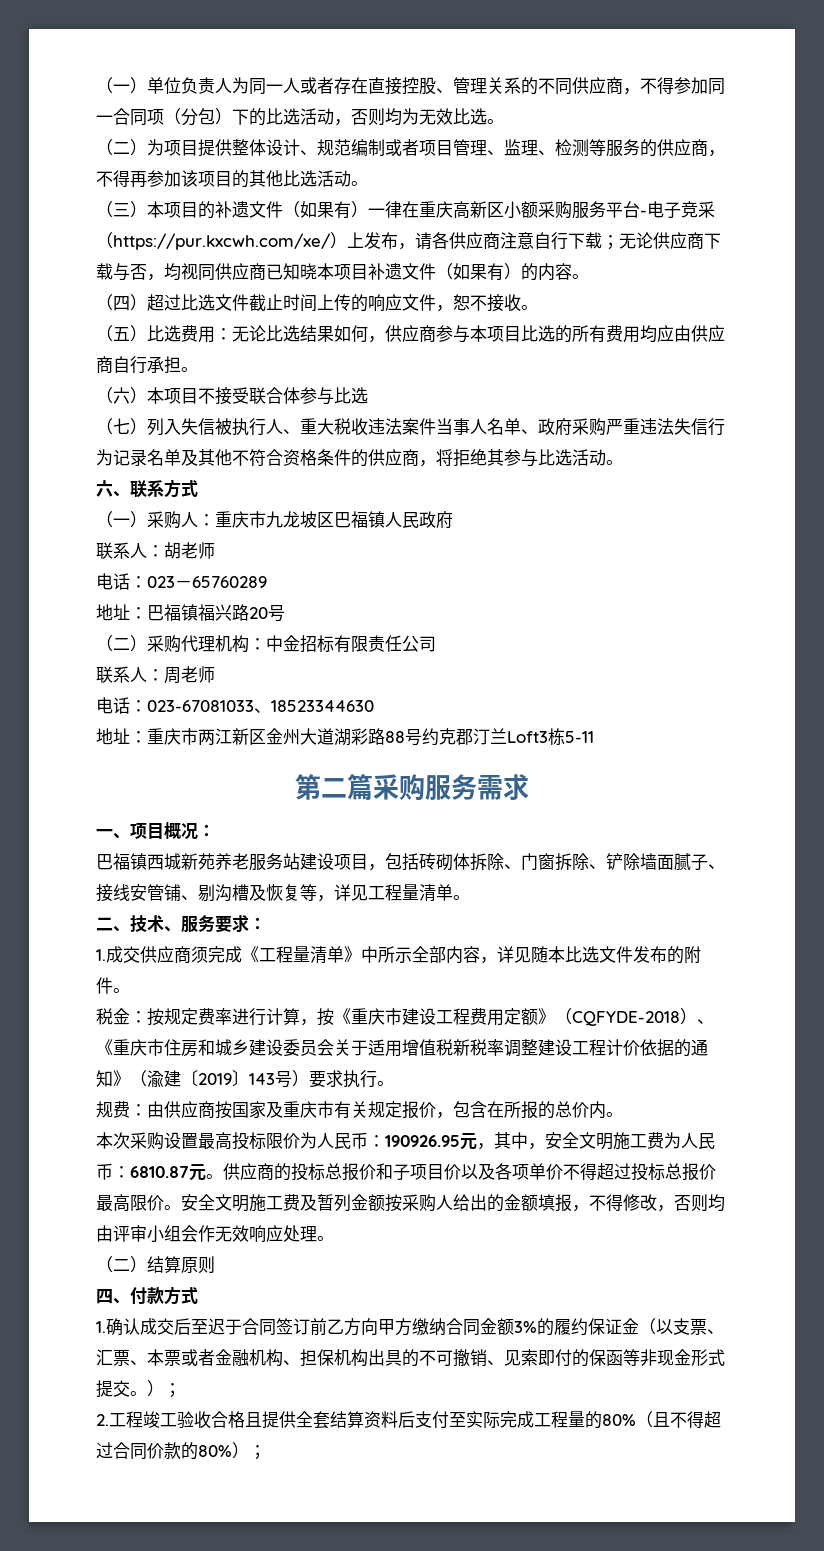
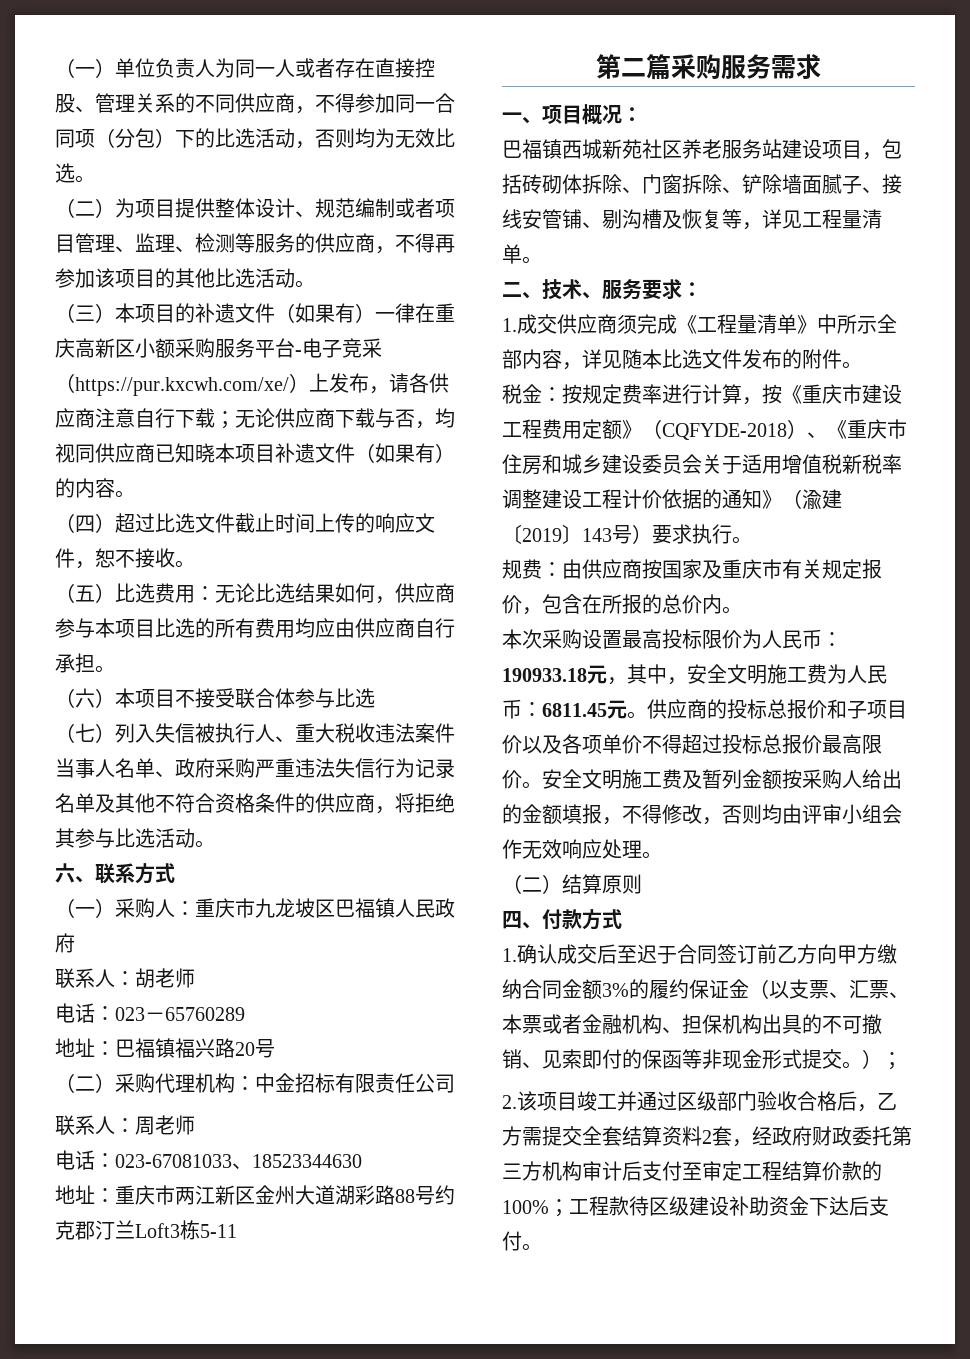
- 巴福镇西城新苑养老服务站建设项目，包括砖砌体拆除、门窗拆除、铲除墙面腻子、接线安管铺、剔沟槽及恢复等，详见工程量清单。
+ 巴福镇西城新苑社区养老服务站建设项目，包括砖砌体拆除、门窗拆除、铲除墙面腻子、接线安管铺、剔沟槽及恢复等，详见工程量清单。
- 本次采购设置最高投标限价为人民币：190926.95元，其中，安全文明施工费为人民币：6810.87元。
+ 本次采购设置最高投标限价为人民币：190933.18元，其中，安全文明施工费为人民币：6811.45元。
- 2.工程竣工验收合格且提供全套结算资料后支付至实际完成工程量的80%（且不得超过合同价款的80%）；
+ 2.该项目竣工并通过区级部门验收合格后，乙方需提交全套结算资料2套，经政府财政委托第三方机构审计后支付至审定工程结算价款的100%；工程款待区级建设补助资金下达后支付。

